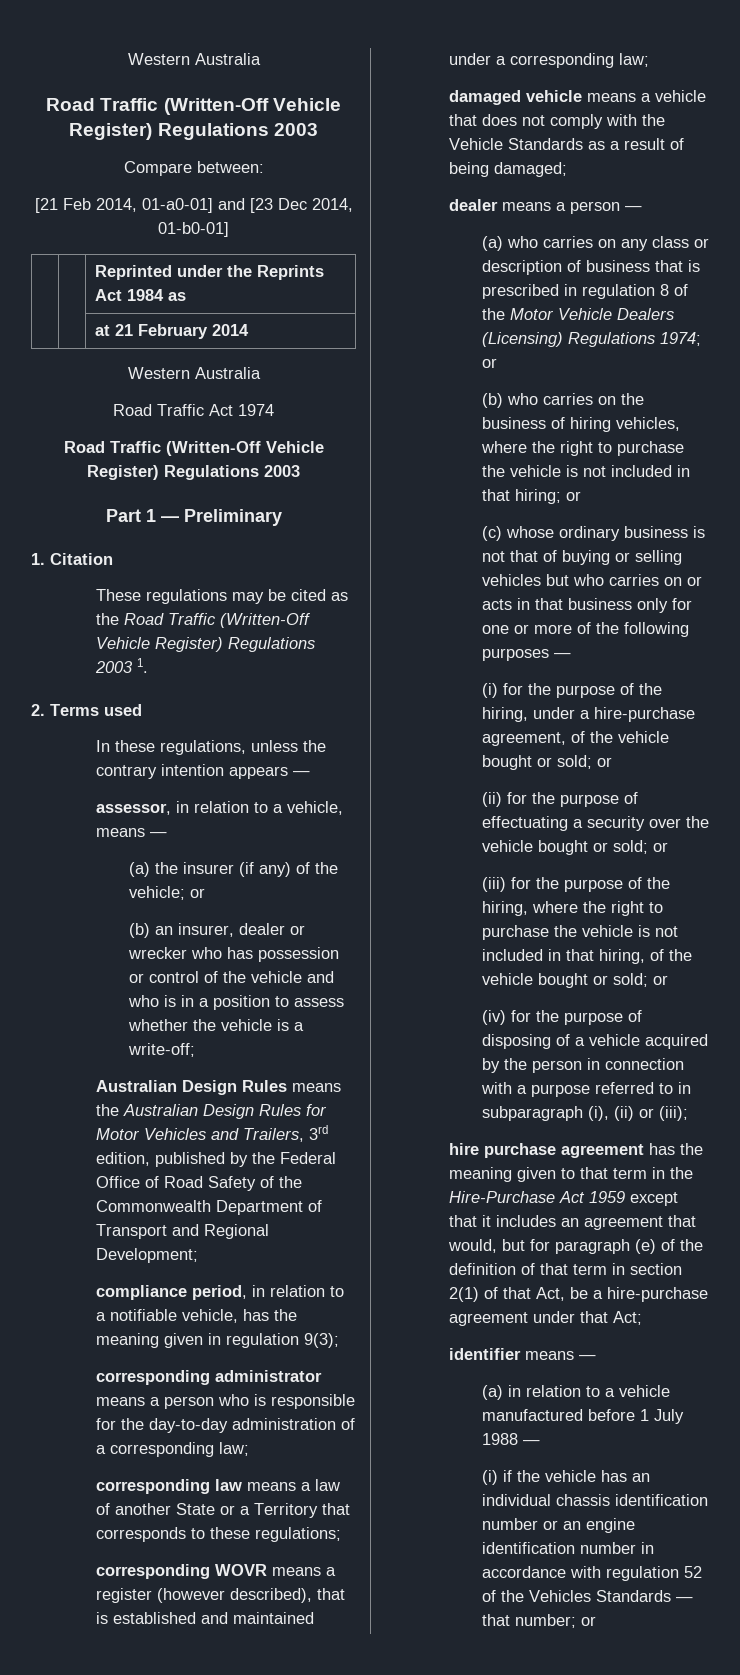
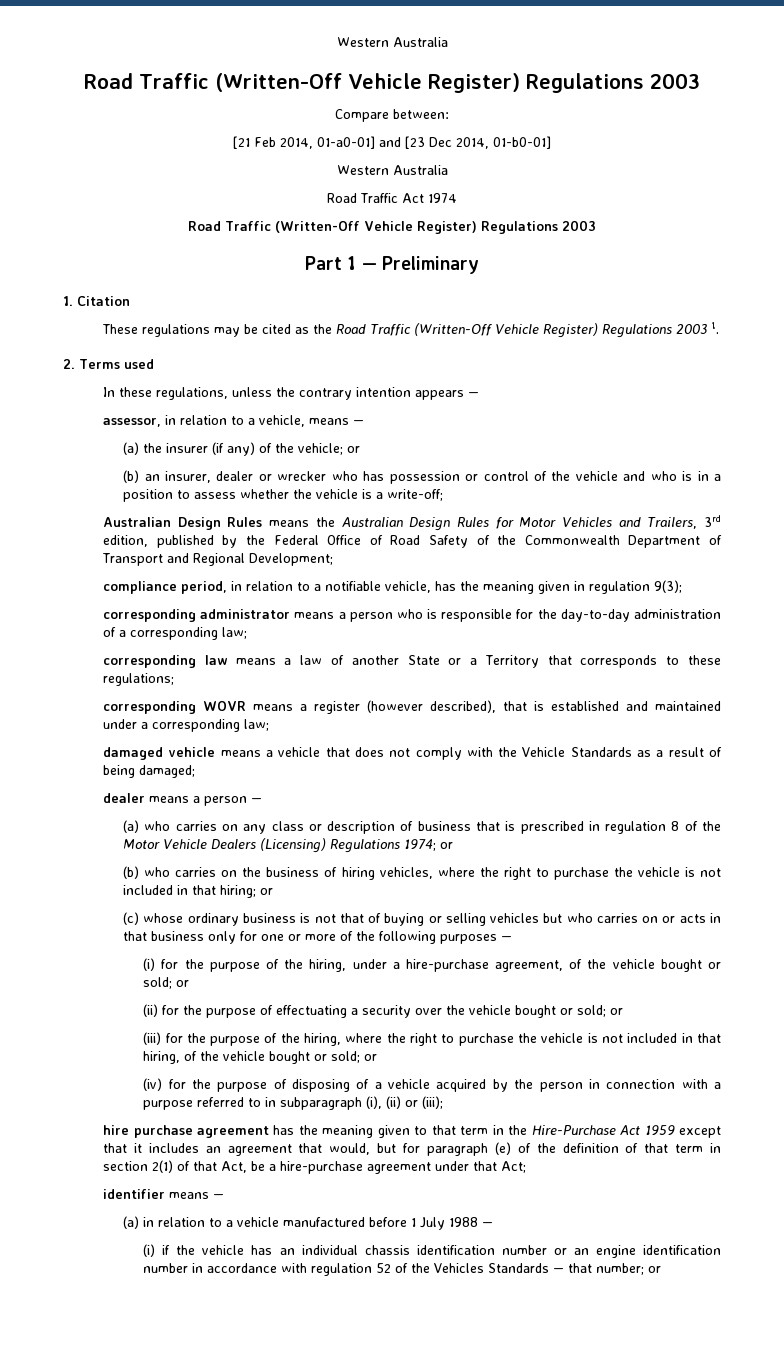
- | | Reprinted under the Reprints Act 1984 as
- | | at 21 February 2014

